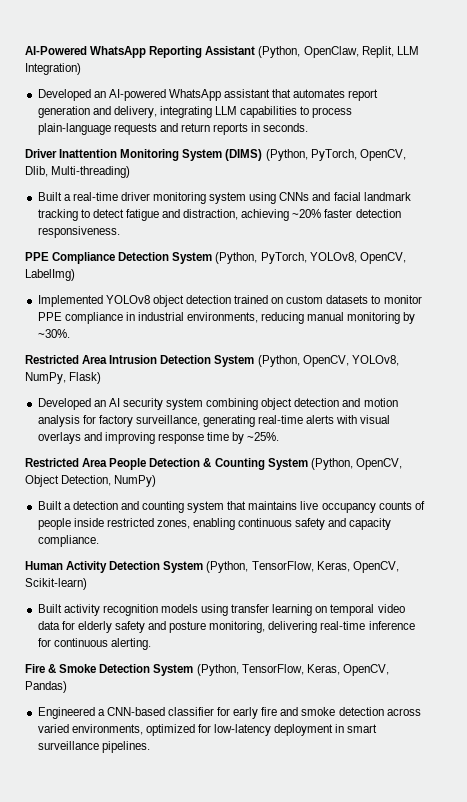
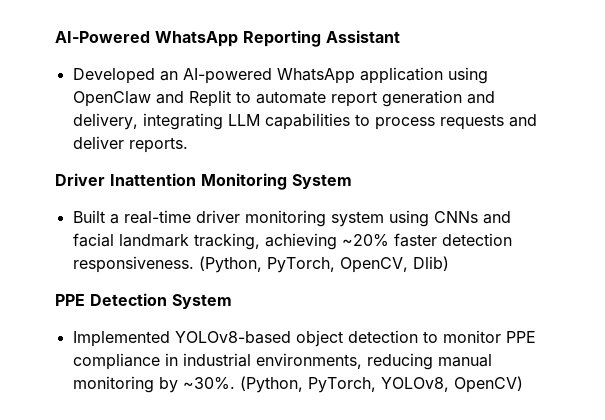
- AI-Powered WhatsApp Reporting Assistant (Python, OpenClaw, Replit, LLM Integration)
+ AI-Powered WhatsApp Reporting Assistant
- Developed an AI-powered WhatsApp assistant that automates report generation and delivery, integrating LLM capabilities to process plain-language requests and return reports in seconds.
+ Developed an AI-powered WhatsApp application using OpenClaw and Replit to automate report generation and delivery, integrating LLM capabilities to process requests and deliver reports.
- Driver Inattention Monitoring System (DIMS) (Python, PyTorch, OpenCV, Dlib, Multi-threading)
+ Driver Inattention Monitoring System
- Built a real-time driver monitoring system using CNNs and facial landmark tracking to detect fatigue and distraction, achieving ~20% faster detection responsiveness.
- PPE Compliance Detection System (Python, PyTorch, YOLOv8, OpenCV, LabelImg)
+ Built a real-time driver monitoring system using CNNs and facial landmark tracking, achieving ~20% faster detection responsiveness. (Python, PyTorch, OpenCV, Dlib)
+ PPE Detection System
- Implemented YOLOv8 object detection trained on custom datasets to monitor PPE compliance in industrial environments, reducing manual monitoring by ~30%.
- Restricted Area Intrusion Detection System (Python, OpenCV, YOLOv8, NumPy, Flask)
- Developed an AI security system combining object detection and motion analysis for factory surveillance, generating real-time alerts with visual overlays and improving response time by ~25%.
- Restricted Area People Detection & Counting System (Python, OpenCV, Object Detection, NumPy)
- Built a detection and counting system that maintains live occupancy counts of people inside restricted zones, enabling continuous safety and capacity compliance.
- Human Activity Detection System (Python, TensorFlow, Keras, OpenCV, Scikit-learn)
- Built activity recognition models using transfer learning on temporal video data for elderly safety and posture monitoring, delivering real-time inference for continuous alerting.
- Fire & Smoke Detection System (Python, TensorFlow, Keras, OpenCV, Pandas)
- Engineered a CNN-based classifier for early fire and smoke detection across varied environments, optimized for low-latency deployment in smart surveillance pipelines.
+ Implemented YOLOv8-based object detection to monitor PPE compliance in industrial environments, reducing manual monitoring by ~30%. (Python, PyTorch, YOLOv8, OpenCV)

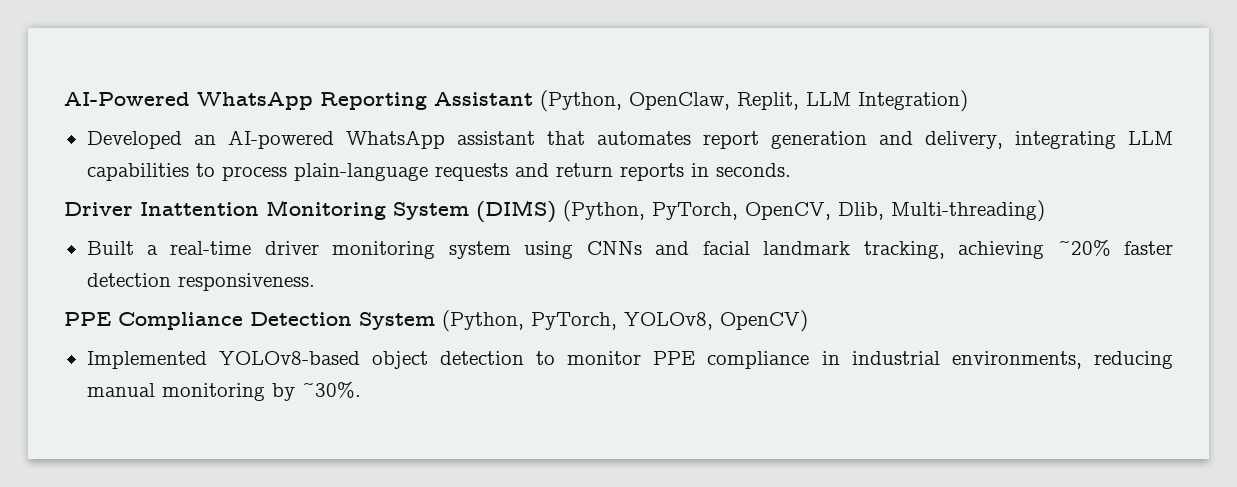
- AI-Powered WhatsApp Reporting Assistant
+ AI-Powered WhatsApp Reporting Assistant (Python, OpenClaw, Replit, LLM Integration)
- Developed an AI-powered WhatsApp application using OpenClaw and Replit to automate report generation and delivery, integrating LLM capabilities to process requests and deliver reports.
+ Developed an AI-powered WhatsApp assistant that automates report generation and delivery, integrating LLM capabilities to process plain-language requests and return reports in seconds.
- Driver Inattention Monitoring System
+ Driver Inattention Monitoring System (DIMS) (Python, PyTorch, OpenCV, Dlib, Multi-threading)
- Built a real-time driver monitoring system using CNNs and facial landmark tracking, achieving ~20% faster detection responsiveness. (Python, PyTorch, OpenCV, Dlib)
- PPE Detection System
+ Built a real-time driver monitoring system using CNNs and facial landmark tracking, achieving ~20% faster detection responsiveness.
+ PPE Compliance Detection System (Python, PyTorch, YOLOv8, OpenCV)
- (Python, PyTorch, YOLOv8, OpenCV)

